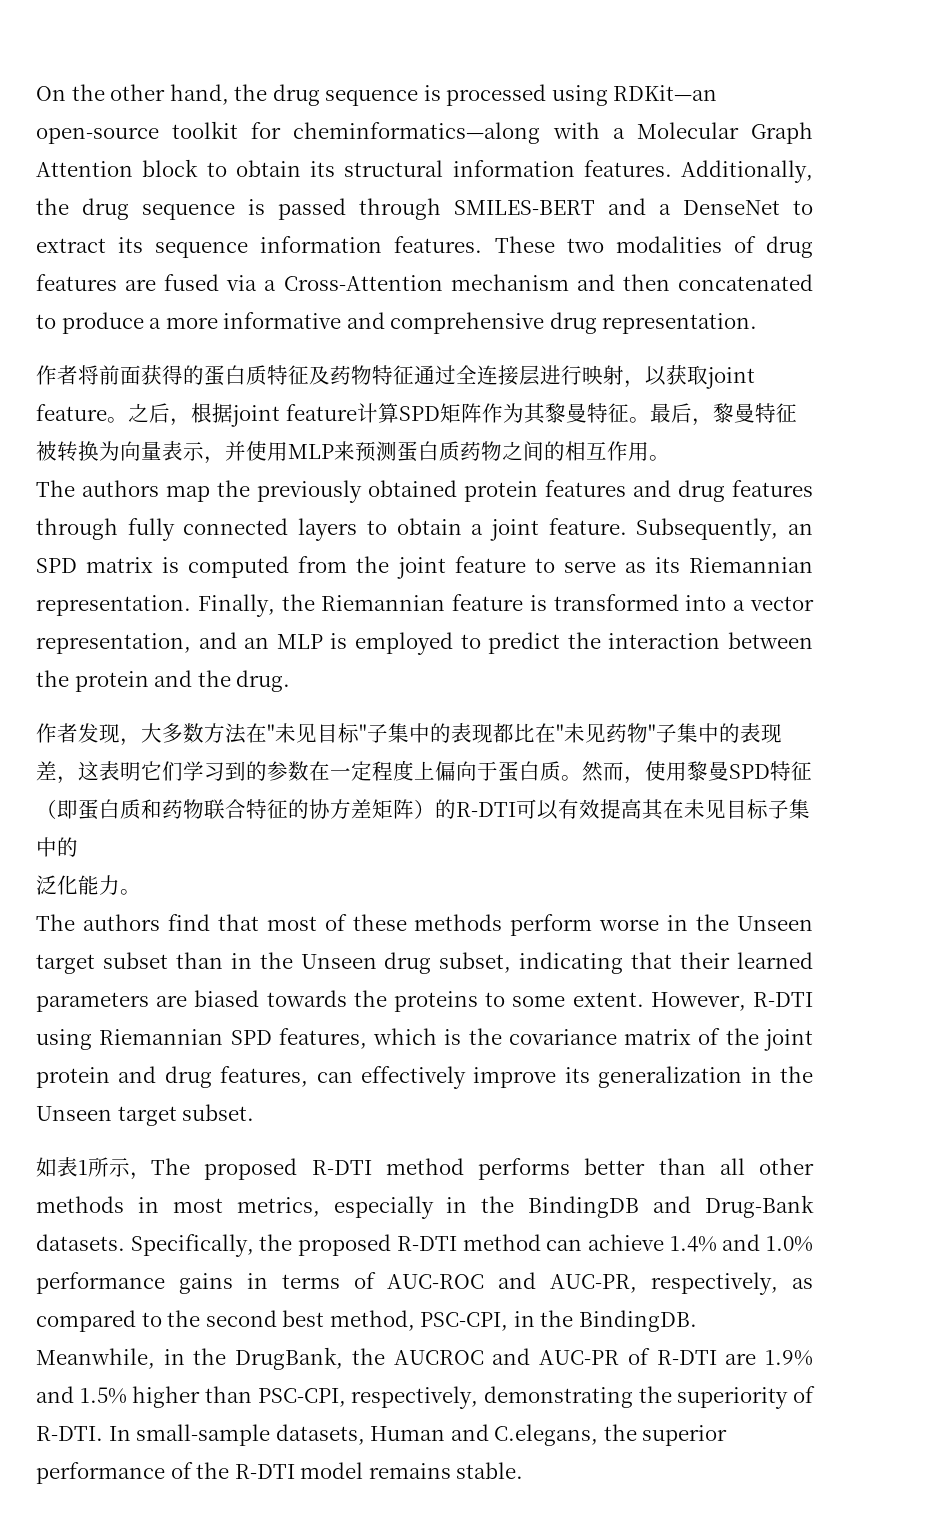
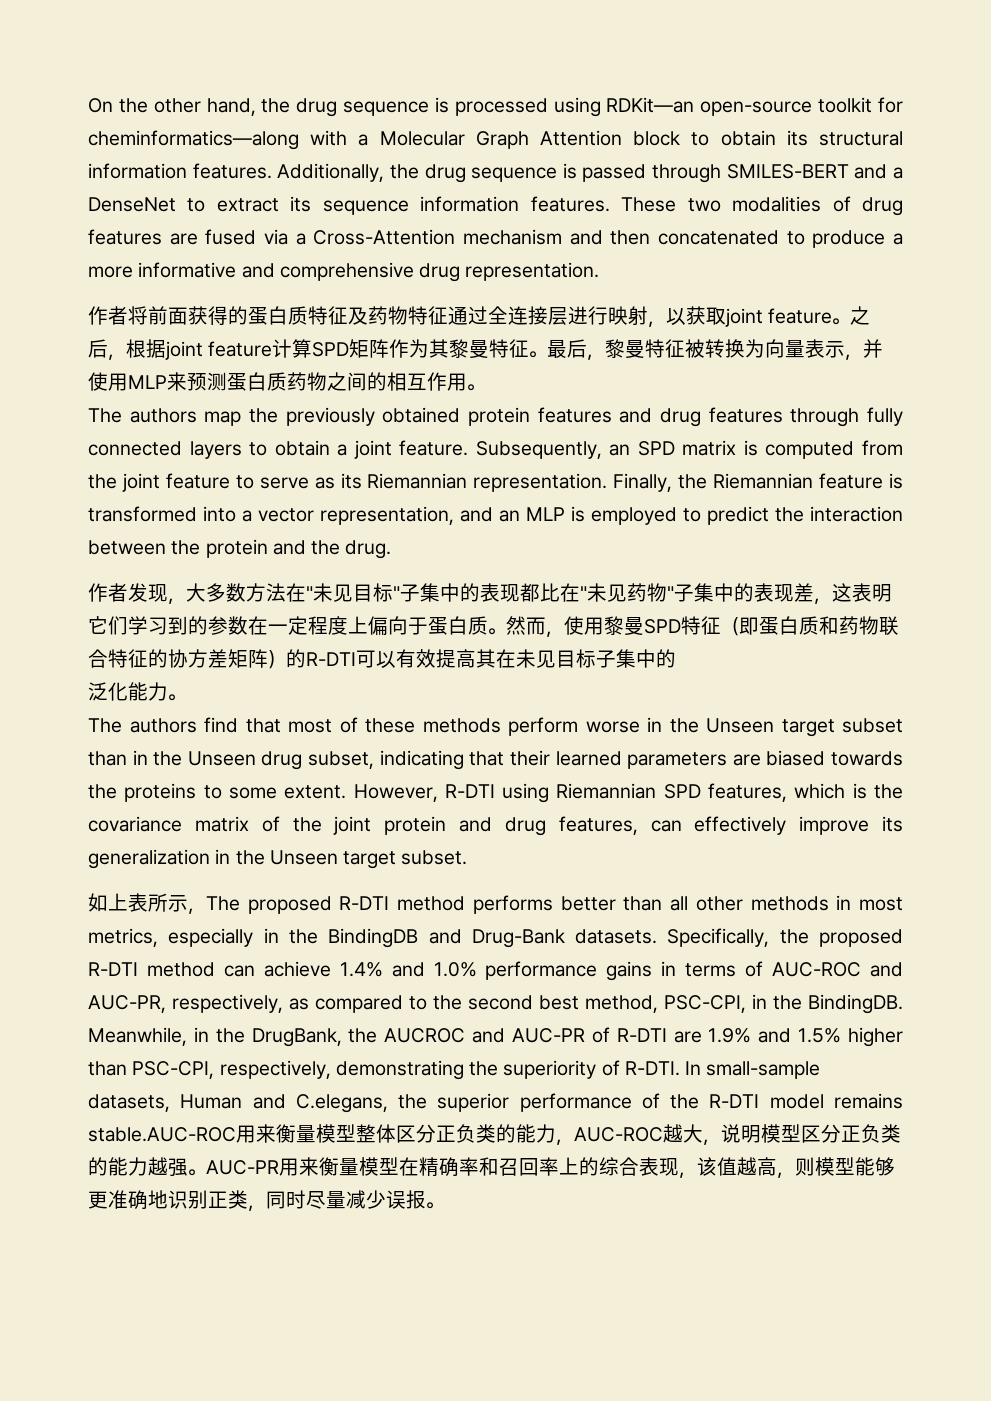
- 如表1所示，The proposed R-DTI method performs better than all other methods in most metrics, especially in the BindingDB and Drug-Bank datasets.
+ 如上表所示，The proposed R-DTI method performs better than all other methods in most metrics, especially in the BindingDB and Drug-Bank datasets.
- In small-sample datasets, Human and C.elegans, the superior performance of the R-DTI model remains stable.
+ In small-sample datasets, Human and C.elegans, the superior performance of the R-DTI model remains stable.AUC-ROC用来衡量模型整体区分正负类的能力，AUC-ROC越大，说明模型区分正负类的能力越强。AUC-PR用来衡量模型在精确率和召回率上的综合表现，该值越高，则模型能够更准确地识别正类，同时尽量减少误报。

